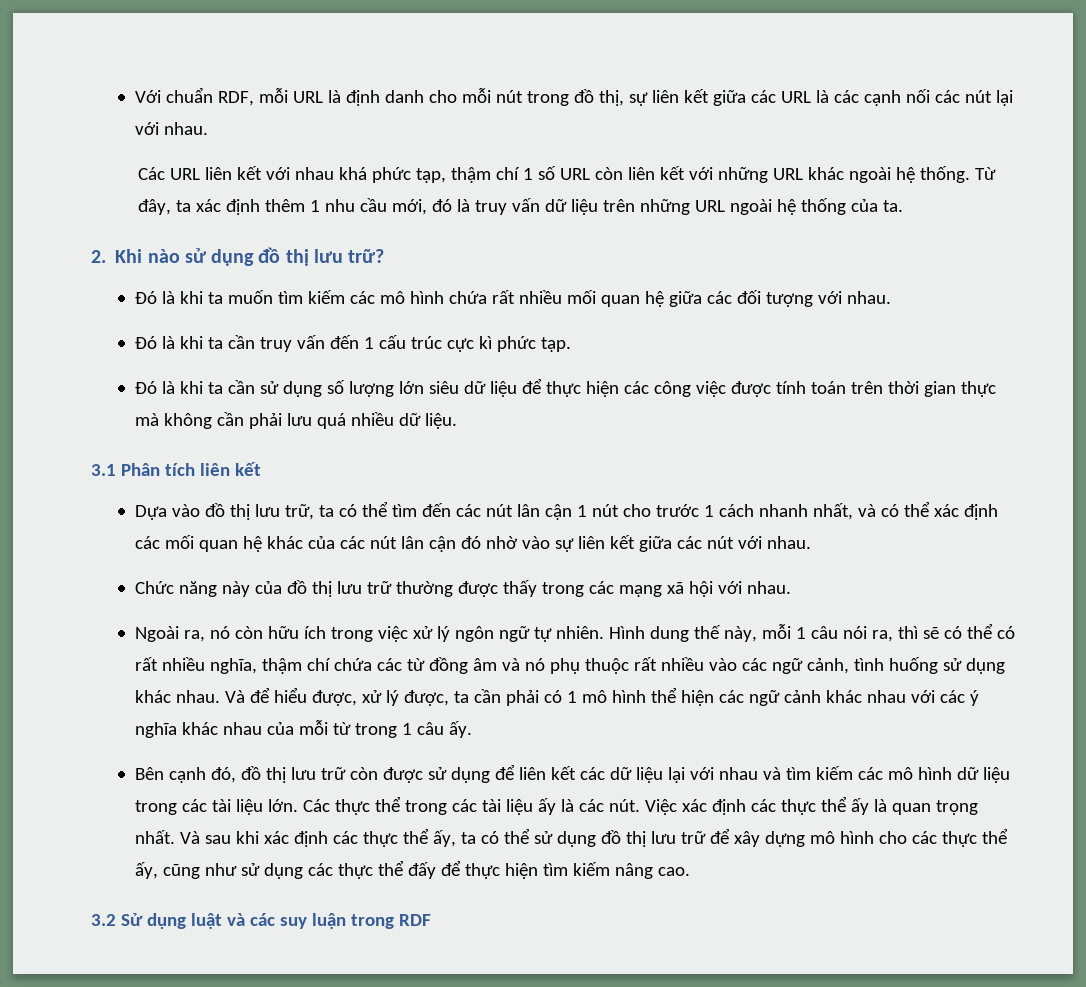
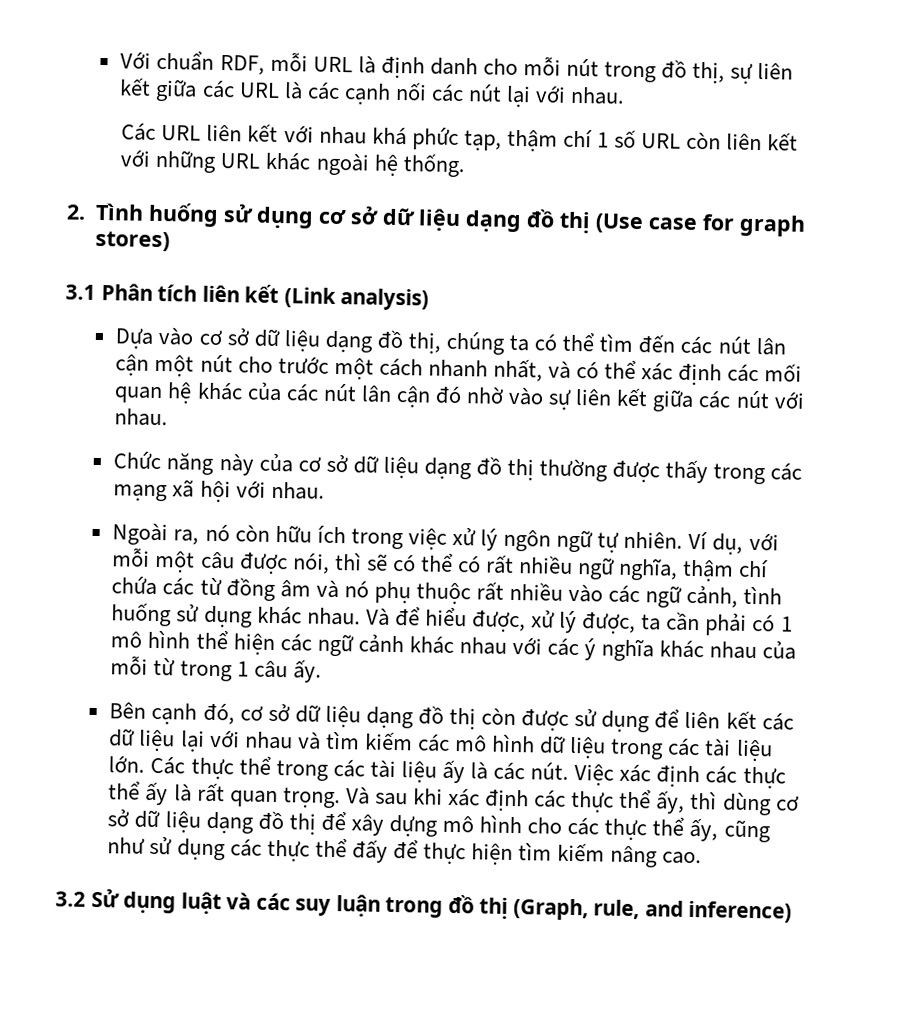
- Các URL liên kết với nhau khá phức tạp, thậm chí 1 số URL còn liên kết với những URL khác ngoài hệ thống. Từ đây, ta xác định thêm 1 nhu cầu mới, đó là truy vấn dữ liệu trên những URL ngoài hệ thống của ta.
- 2. Khi nào sử dụng đồ thị lưu trữ?
- Đó là khi ta muốn tìm kiếm các mô hình chứa rất nhiều mối quan hệ giữa các đối tượng với nhau.
- Đó là khi ta cần truy vấn đến 1 cấu trúc cực kì phức tạp.
- Đó là khi ta cần sử dụng số lượng lớn siêu dữ liệu để thực hiện các công việc được tính toán trên thời gian thực mà không cần phải lưu quá nhiều dữ liệu.
+ Các URL liên kết với nhau khá phức tạp, thậm chí 1 số URL còn liên kết với những URL khác ngoài hệ thống.
+ 2. Tình huống sử dụng cơ sở dữ liệu dạng đồ thị (Use case for graph stores)
- 3.1 Phân tích liên kết
+ 3.1 Phân tích liên kết (Link analysis)
- Dựa vào đồ thị lưu trữ, ta có thể tìm đến các nút lân cận 1 nút cho trước 1 cách nhanh nhất, và có thể xác định các mối quan hệ khác của các nút lân cận đó nhờ vào sự liên kết giữa các nút với nhau.
+ Dựa vào cơ sở dữ liệu dạng đồ thị, chúng ta có thể tìm đến các nút lân cận một nút cho trước một cách nhanh nhất, và có thể xác định các mối quan hệ khác của các nút lân cận đó nhờ vào sự liên kết giữa các nút với nhau.
- Chức năng này của đồ thị lưu trữ thường được thấy trong các mạng xã hội với nhau.
+ Chức năng này của cơ sở dữ liệu dạng đồ thị thường được thấy trong các mạng xã hội với nhau.
- Hình dung thế này, mỗi 1 câu nói ra, thì sẽ có thể có rất nhiều nghĩa, thậm chí chứa các từ đồng âm và nó phụ thuộc rất nhiều vào các ngữ cảnh, tình huống sử dụng khác nhau.
+ Ví dụ, với mỗi một câu được nói, thì sẽ có thể có rất nhiều ngữ nghĩa, thậm chí chứa các từ đồng âm và nó phụ thuộc rất nhiều vào các ngữ cảnh, tình huống sử dụng khác nhau.
- Bên cạnh đó, đồ thị lưu trữ còn được sử dụng để liên kết các dữ liệu lại với nhau và tìm kiếm các mô hình dữ liệu trong các tài liệu lớn.
+ Bên cạnh đó, cơ sở dữ liệu dạng đồ thị còn được sử dụng để liên kết các dữ liệu lại với nhau và tìm kiếm các mô hình dữ liệu trong các tài liệu lớn.
- Việc xác định các thực thể ấy là quan trọng nhất.
+ Việc xác định các thực thể ấy là rất quan trọng.
- Và sau khi xác định các thực thể ấy, ta có thể sử dụng đồ thị lưu trữ để xây dựng mô hình cho các thực thể ấy, cũng như sử dụng các thực thể đấy để thực hiện tìm kiếm nâng cao.
+ Và sau khi xác định các thực thể ấy, thì dùng cơ sở dữ liệu dạng đồ thị để xây dựng mô hình cho các thực thể ấy, cũng như sử dụng các thực thể đấy để thực hiện tìm kiếm nâng cao.
- 3.2 Sử dụng luật và các suy luận trong RDF
+ 3.2 Sử dụng luật và các suy luận trong đồ thị (Graph, rule, and inference)

